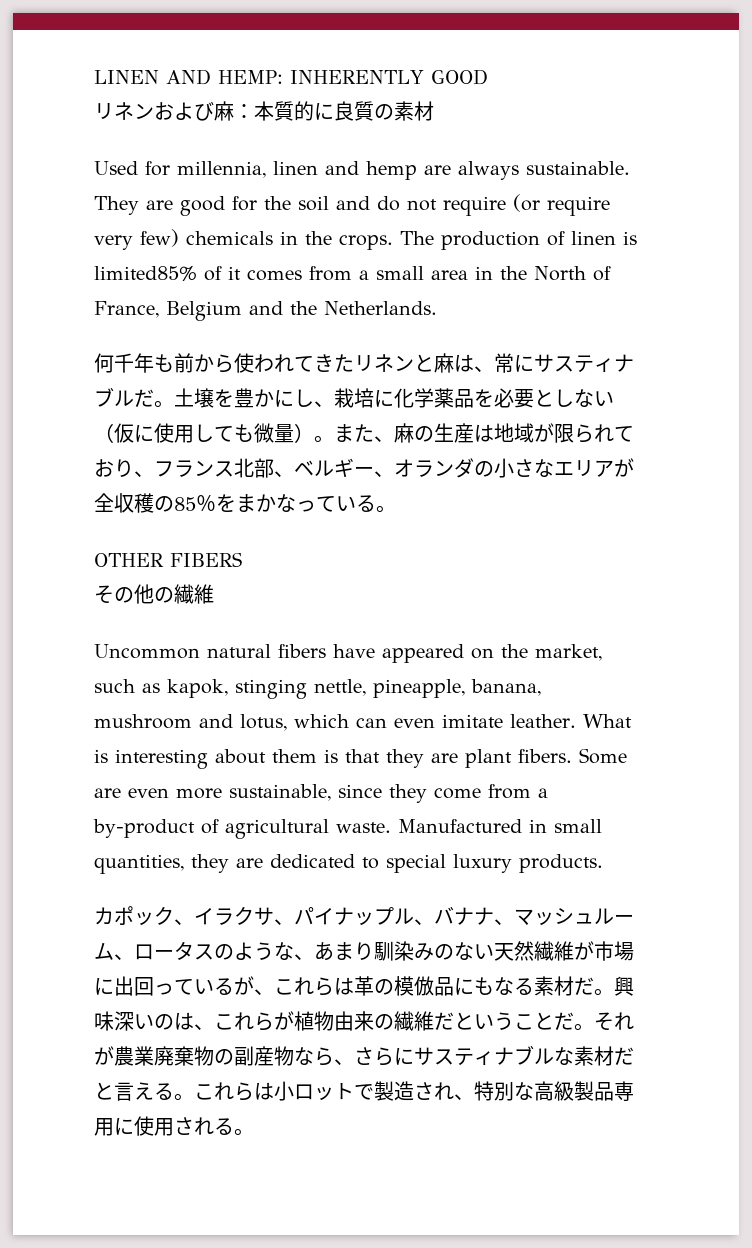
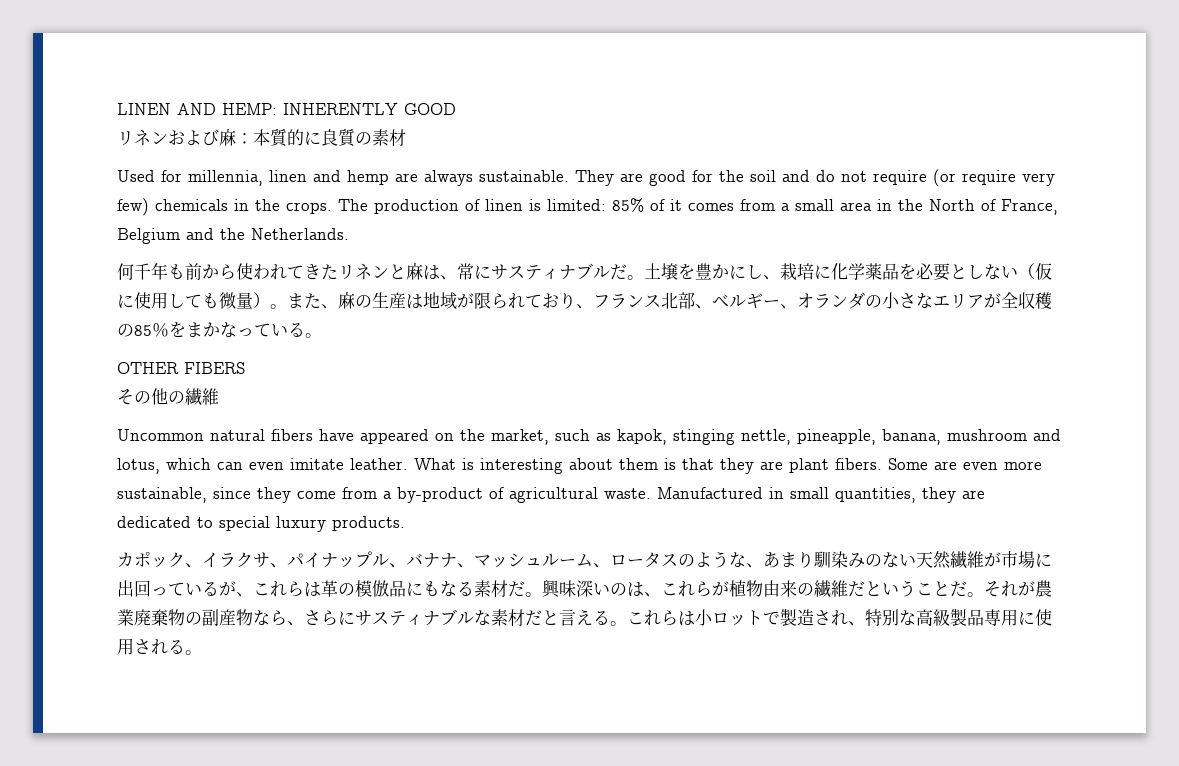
- The production of linen is limited85% of it comes from a small area in the North of France, Belgium and the Netherlands.
+ The production of linen is limited: 85% of it comes from a small area in the North of France, Belgium and the Netherlands.

